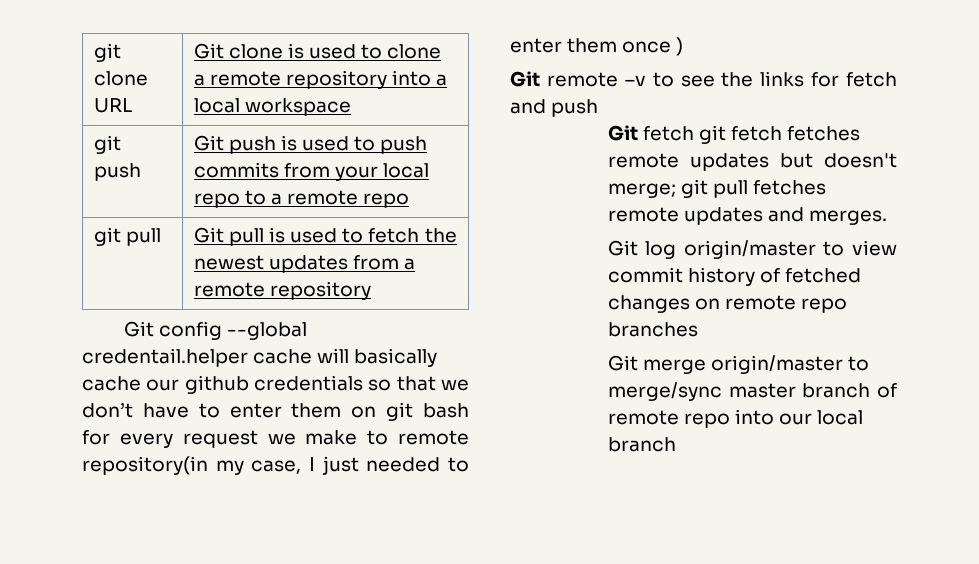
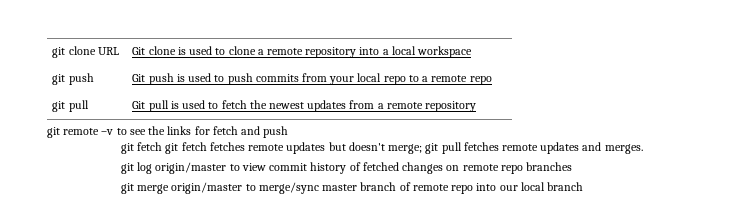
- Git config --global credentail.helper cache will basically cache our github credentials so that we don’t have to enter them on git bash for every request we make to remote repository(in my case, I just needed to enter them once )
- Git remote –v to see the links for fetch and push
+ git remote –v to see the links for fetch and push
- Git fetch git fetch fetches remote updates but doesn't merge; git pull fetches remote updates and merges.
+ git fetch git fetch fetches remote updates but doesn't merge; git pull fetches remote updates and merges.
- Git log origin/master to view commit history of fetched changes on remote repo branches
+ git log origin/master to view commit history of fetched changes on remote repo branches
- Git merge origin/master to merge/sync master branch of remote repo into our local branch
+ git merge origin/master to merge/sync master branch of remote repo into our local branch

